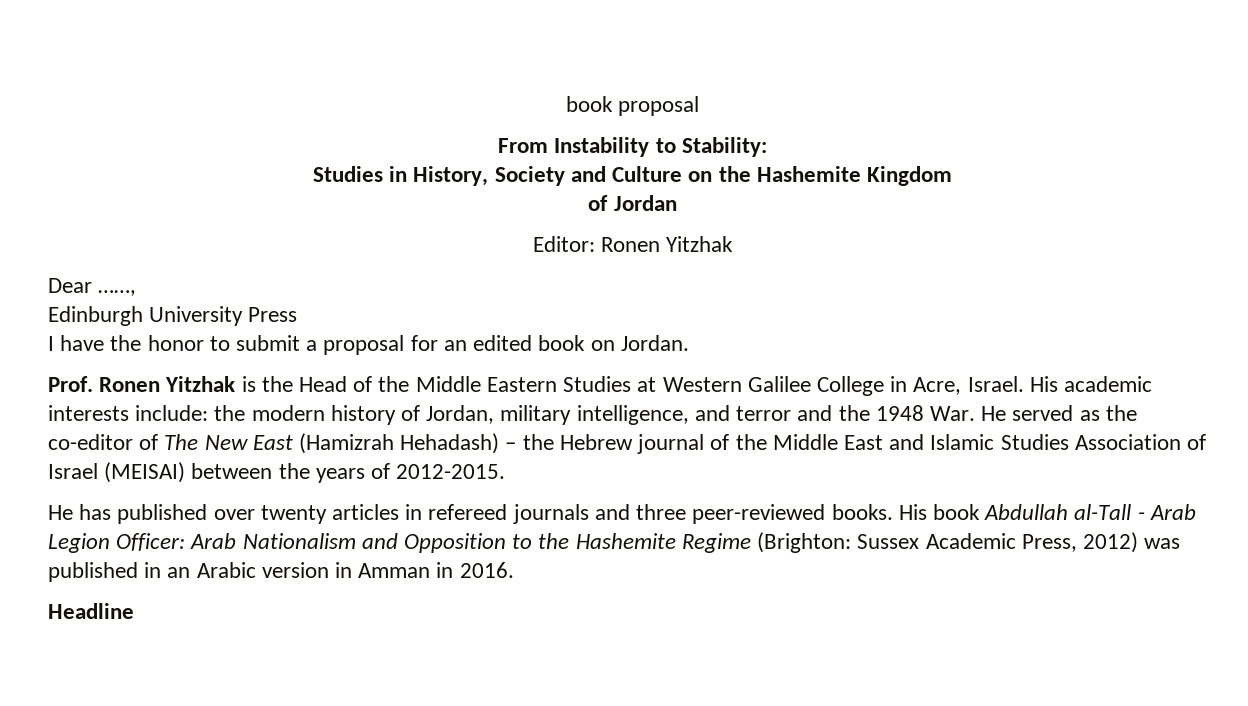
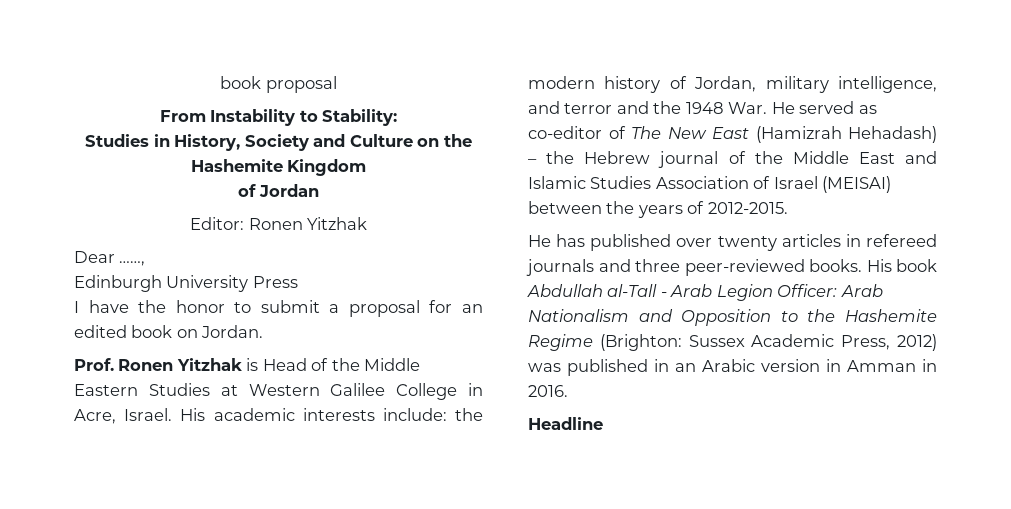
- Prof. Ronen Yitzhak is the Head of the Middle Eastern Studies at Western Galilee College in Acre, Israel.
+ Prof. Ronen Yitzhak is Head of the Middle Eastern Studies at Western Galilee College in Acre, Israel.
- His academic interests include: the modern history of Jordan, military intelligence, and terror and the 1948 War. He served as the co-editor of The New East (Hamizrah Hehadash) – the Hebrew journal of the Middle East and Islamic Studies Association of Israel (MEISAI) between the years of 2012-2015.
+ His academic interests include: the modern history of Jordan, military intelligence, and terror and the 1948 War. He served as co-editor of The New East (Hamizrah Hehadash) – the Hebrew journal of the Middle East and Islamic Studies Association of Israel (MEISAI) between the years of 2012-2015.

